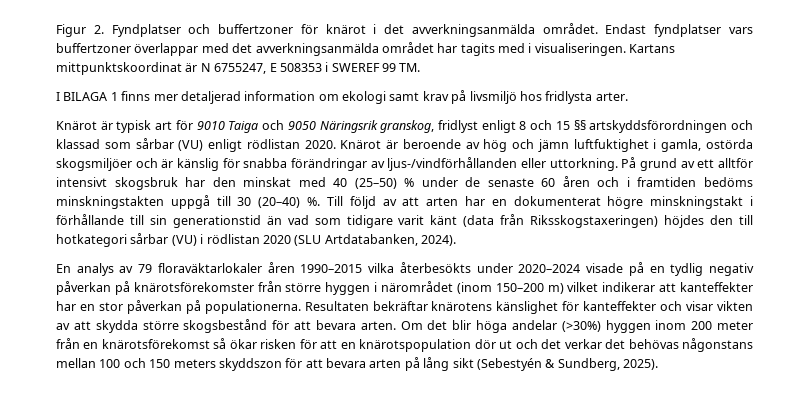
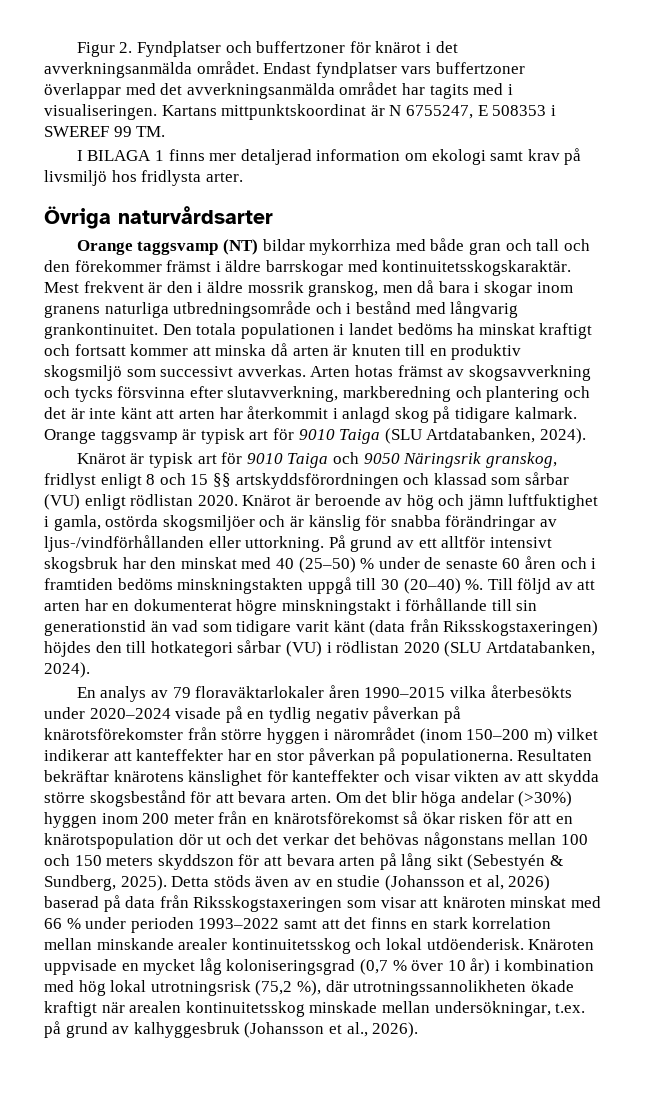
+ Övriga naturvårdsarter
+ Orange taggsvamp (NT) bildar mykorrhiza med både gran och tall och den förekommer främst i äldre barrskogar med kontinuitetsskogskaraktär. Mest frekvent är den i äldre mossrik granskog, men då bara i skogar inom granens naturliga utbredningsområde och i bestånd med långvarig grankontinuitet. Den totala populationen i landet bedöms ha minskat kraftigt och fortsatt kommer att minska då arten är knuten till en produktiv skogsmiljö som successivt avverkas. Arten hotas främst av skogsavverkning och tycks försvinna efter slutavverkning, markberedning och plantering och det är inte känt att arten har återkommit i anlagd skog på tidigare kalmark. Orange taggsvamp är typisk art för 9010 Taiga (SLU Artdatabanken, 2024).
+ Detta stöds även av en studie (Johansson et al, 2026) baserad på data från Riksskogstaxeringen som visar att knäroten minskat med 66 % under perioden 1993–2022 samt att det finns en stark korrelation mellan minskande arealer kontinuitetsskog och lokal utdöenderisk. Knäroten uppvisade en mycket låg koloniseringsgrad (0,7 % över 10 år) i kombination med hög lokal utrotningsrisk (75,2 %), där utrotningssannolikheten ökade kraftigt när arealen kontinuitetsskog minskade mellan undersökningar, t.ex. på grund av kalhyggesbruk (Johansson et al., 2026).

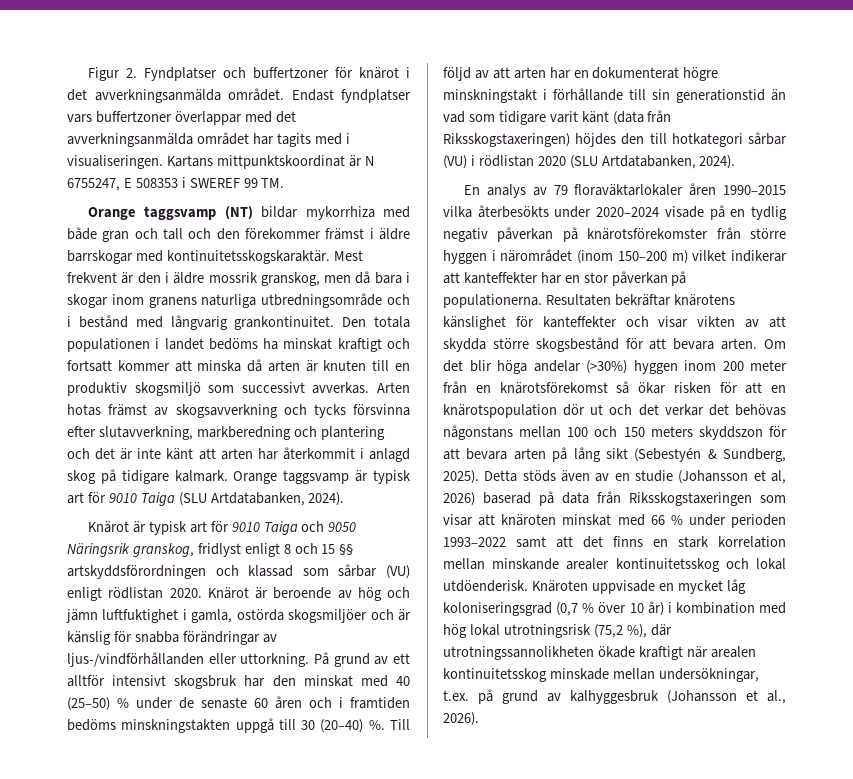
- I BILAGA 1 finns mer detaljerad information om ekologi samt krav på livsmiljö hos fridlysta arter.
- Övriga naturvårdsarter

